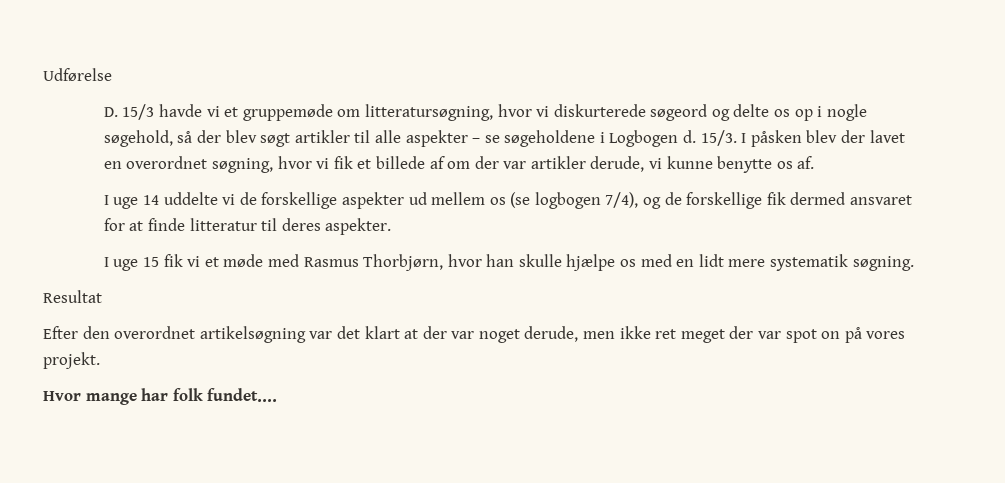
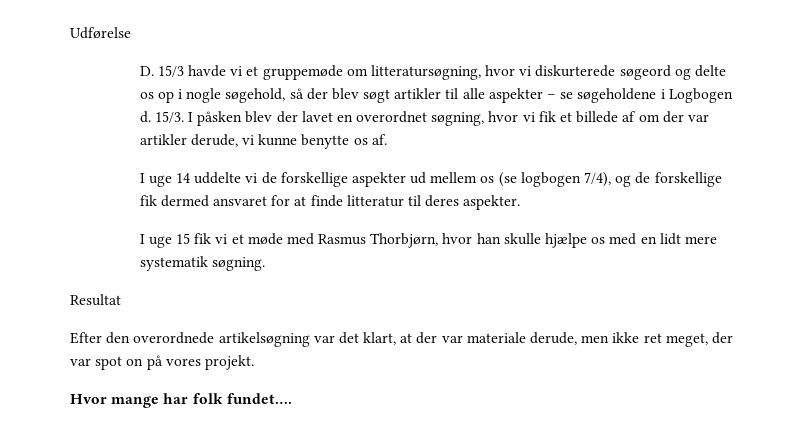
- Efter den overordnet artikelsøgning var det klart at der var noget derude, men ikke ret meget der var spot on på vores projekt.
+ Efter den overordnede artikelsøgning var det klart, at der var materiale derude, men ikke ret meget, der var spot on på vores projekt.

